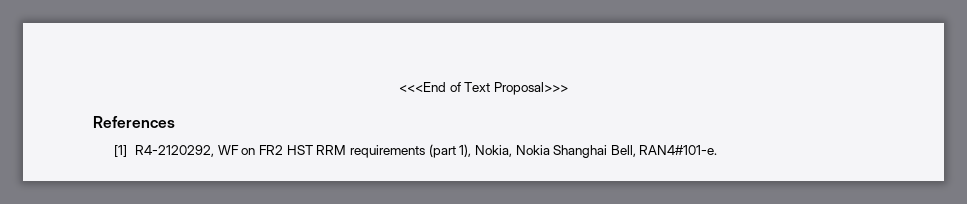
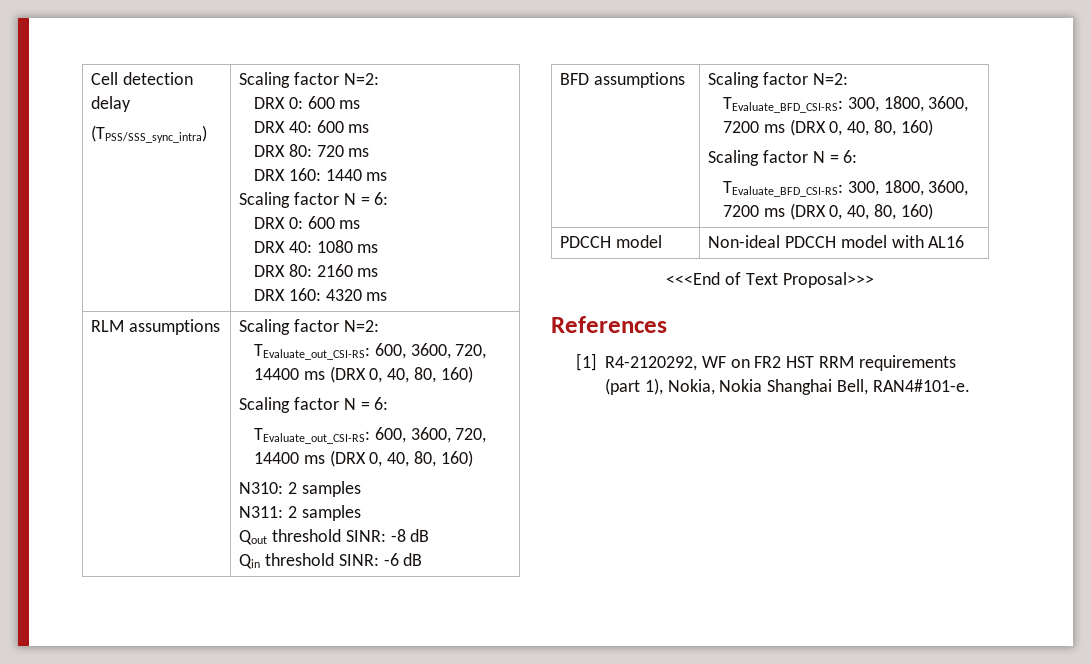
+ Cell detection delay
+ (TPSS/SSS_sync_intra) | Scaling factor N=2:
+ DRX 0: 600 ms
+ DRX 40: 600 ms
+ DRX 80: 720 ms
+ DRX 160: 1440 ms
+ Scaling factor N = 6:
+ DRX 0: 600 ms
+ DRX 40: 1080 ms
+ DRX 80: 2160 ms
+ DRX 160: 4320 ms
+ RLM assumptions | Scaling factor N=2:
+ TEvaluate_out_CSI-RS: 600, 3600, 720, 14400 ms (DRX 0, 40, 80, 160)
+ Scaling factor N = 6:
+ TEvaluate_out_CSI-RS: 600, 3600, 720, 14400 ms (DRX 0, 40, 80, 160)
+ N310: 2 samples
+ N311: 2 samples
+ Qout threshold SINR: -8 dB
+ Qin threshold SINR: -6 dB
+ BFD assumptions | Scaling factor N=2:
+ TEvaluate_BFD_CSI-RS: 300, 1800, 3600, 7200 ms (DRX 0, 40, 80, 160)
+ Scaling factor N = 6:
+ TEvaluate_BFD_CSI-RS: 300, 1800, 3600, 7200 ms (DRX 0, 40, 80, 160)
+ PDCCH model | Non-ideal PDCCH model with AL16

